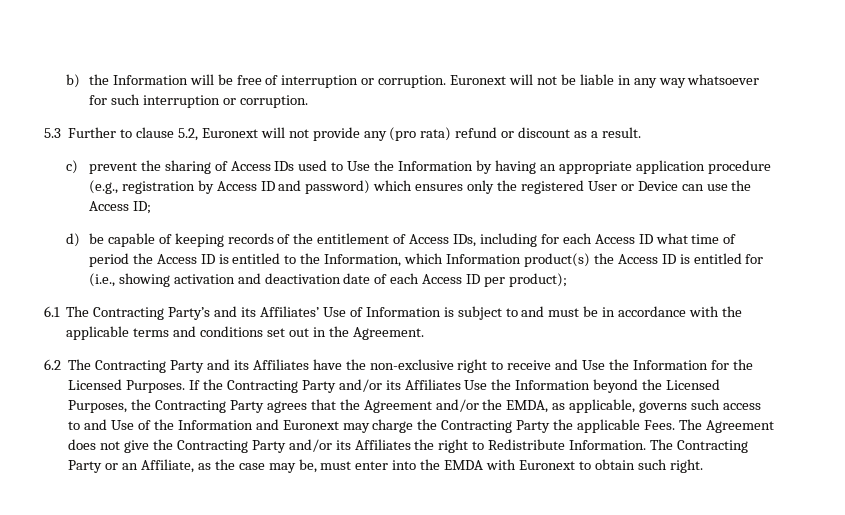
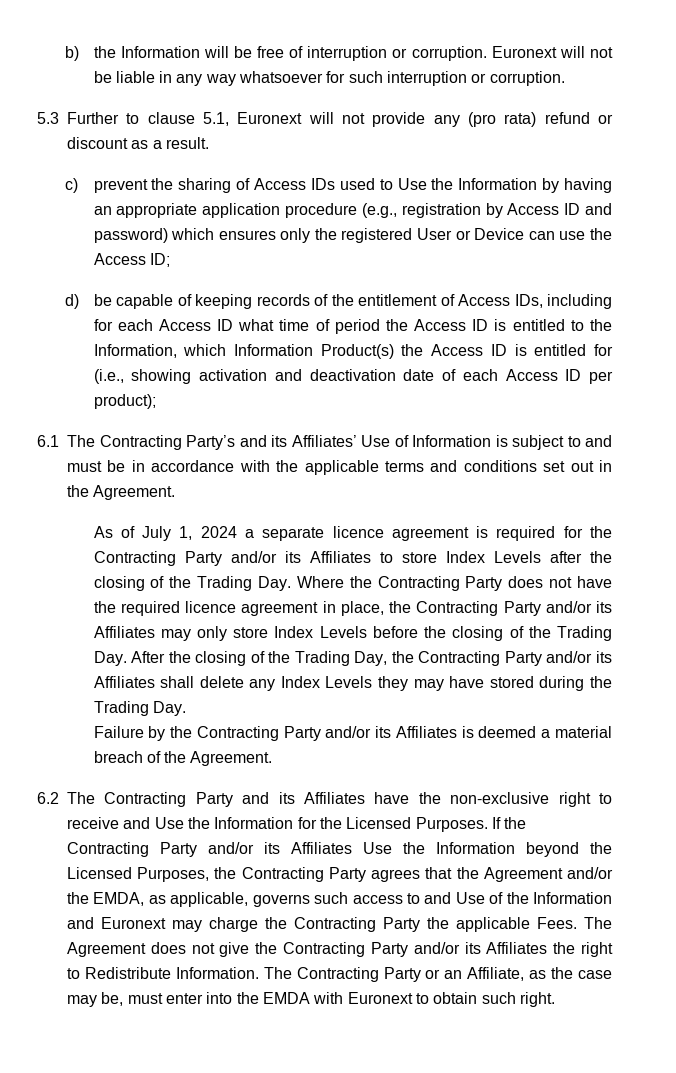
- 5.3 Further to clause 5.2, Euronext will not provide any (pro rata) refund or discount as a result.
+ 5.3 Further to clause 5.1, Euronext will not provide any (pro rata) refund or discount as a result.
- d) be capable of keeping records of the entitlement of Access IDs, including for each Access ID what time of period the Access ID is entitled to the Information, which Information product(s) the Access ID is entitled for (i.e., showing activation and deactivation date of each Access ID per product);
+ d) be capable of keeping records of the entitlement of Access IDs, including for each Access ID what time of period the Access ID is entitled to the Information, which Information Product(s) the Access ID is entitled for (i.e., showing activation and deactivation date of each Access ID per product);
+ As of July 1, 2024 a separate licence agreement is required for the Contracting Party and/or its Affiliates to store Index Levels after the closing of the Trading Day. Where the Contracting Party does not have the required licence agreement in place, the Contracting Party and/or its Affiliates may only store Index Levels before the closing of the Trading Day. After the closing of the Trading Day, the Contracting Party and/or its Affiliates shall delete any Index Levels they may have stored during the Trading Day.
+ Failure by the Contracting Party and/or its Affiliates is deemed a material breach of the Agreement.

